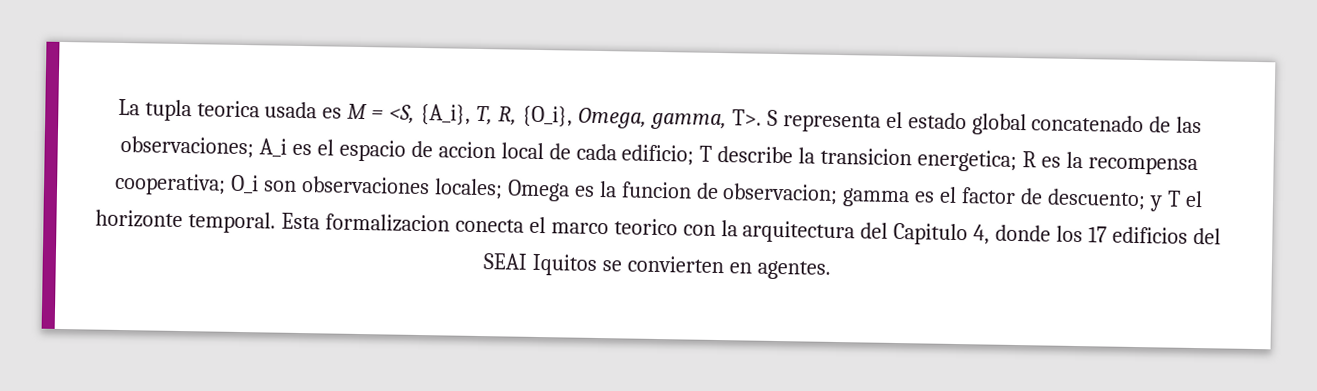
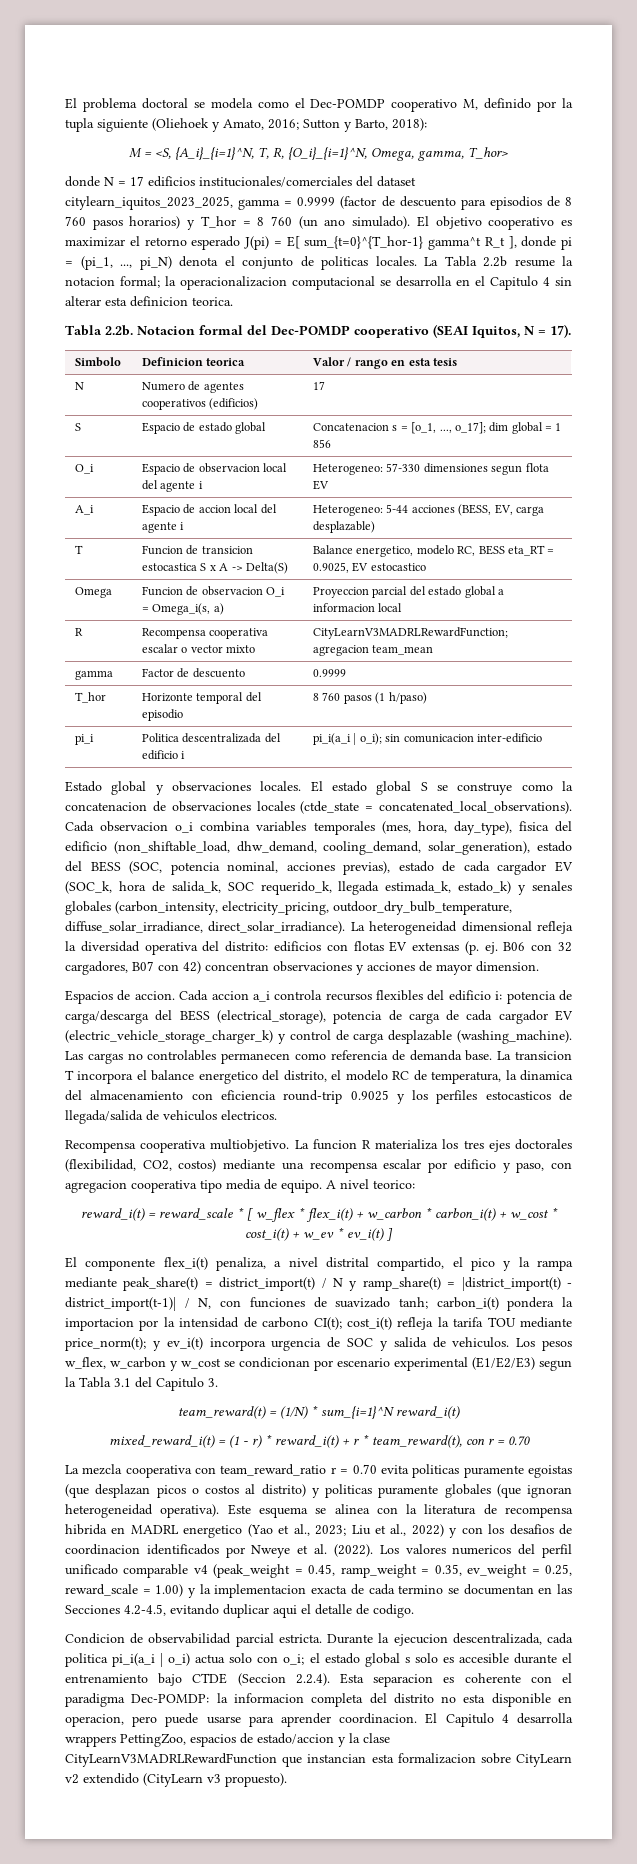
- La tupla teorica usada es M = <S, {A_i}, T, R, {O_i}, Omega, gamma, T>. S representa el estado global concatenado de las observaciones; A_i es el espacio de accion local de cada edificio; T describe la transicion energetica; R es la recompensa cooperativa; O_i son observaciones locales; Omega es la funcion de observacion; gamma es el factor de descuento; y T el horizonte temporal. Esta formalizacion conecta el marco teorico con la arquitectura del Capitulo 4, donde los 17 edificios del SEAI Iquitos se convierten en agentes.
+ El problema doctoral se modela como el Dec-POMDP cooperativo M, definido por la tupla siguiente (Oliehoek y Amato, 2016; Sutton y Barto, 2018):
+ M = <S, {A_i}_{i=1}^N, T, R, {O_i}_{i=1}^N, Omega, gamma, T_hor>
+ donde N = 17 edificios institucionales/comerciales del dataset citylearn_iquitos_2023_2025, gamma = 0.9999 (factor de descuento para episodios de 8 760 pasos horarios) y T_hor = 8 760 (un ano simulado). El objetivo cooperativo es maximizar el retorno esperado J(pi) = E[ sum_{t=0}^{T_hor-1} gamma^t R_t ], donde pi = (pi_1, ..., pi_N) denota el conjunto de politicas locales. La Tabla 2.2b resume la notacion formal; la operacionalizacion computacional se desarrolla en el Capitulo 4 sin alterar esta definicion teorica.
+ Tabla 2.2b. Notacion formal del Dec-POMDP cooperativo (SEAI Iquitos, N = 17).
+ Simbolo | Definicion teorica | Valor / rango en esta tesis
+ N | Numero de agentes cooperativos (edificios) | 17
+ S | Espacio de estado global | Concatenacion s = [o_1, ..., o_17]; dim global = 1 856
+ O_i | Espacio de observacion local del agente i | Heterogeneo: 57-330 dimensiones segun flota EV
+ A_i | Espacio de accion local del agente i | Heterogeneo: 5-44 acciones (BESS, EV, carga desplazable)
+ T | Funcion de transicion estocastica S x A -> Delta(S) | Balance energetico, modelo RC, BESS eta_RT = 0.9025, EV estocastico
+ Omega | Funcion de observacion O_i = Omega_i(s, a) | Proyeccion parcial del estado global a informacion local
+ R | Recompensa cooperativa escalar o vector mixto | CityLearnV3MADRLRewardFunction; agregacion team_mean
+ gamma | Factor de descuento | 0.9999
+ T_hor | Horizonte temporal del episodio | 8 760 pasos (1 h/paso)
+ pi_i | Politica descentralizada del edificio i | pi_i(a_i | o_i); sin comunicacion inter-edificio
+ Estado global y observaciones locales. El estado global S se construye como la concatenacion de observaciones locales (ctde_state = concatenated_local_observations). Cada observacion o_i combina variables temporales (mes, hora, day_type), fisica del edificio (non_shiftable_load, dhw_demand, cooling_demand, solar_generation), estado del BESS (SOC, potencia nominal, acciones previas), estado de cada cargador EV (SOC_k, hora de salida_k, SOC requerido_k, llegada estimada_k, estado_k) y senales globales (carbon_intensity, electricity_pricing, outdoor_dry_bulb_temperature, diffuse_solar_irradiance, direct_solar_irradiance). La heterogeneidad dimensional refleja la diversidad operativa del distrito: edificios con flotas EV extensas (p. ej. B06 con 32 cargadores, B07 con 42) concentran observaciones y acciones de mayor dimension.
+ Espacios de accion. Cada accion a_i controla recursos flexibles del edificio i: potencia de carga/descarga del BESS (electrical_storage), potencia de carga de cada cargador EV (electric_vehicle_storage_charger_k) y control de carga desplazable (washing_machine). Las cargas no controlables permanecen como referencia de demanda base. La transicion T incorpora el balance energetico del distrito, el modelo RC de temperatura, la dinamica del almacenamiento con eficiencia round-trip 0.9025 y los perfiles estocasticos de llegada/salida de vehiculos electricos.
+ Recompensa cooperativa multiobjetivo. La funcion R materializa los tres ejes doctorales (flexibilidad, CO2, costos) mediante una recompensa escalar por edificio y paso, con agregacion cooperativa tipo media de equipo. A nivel teorico:
+ reward_i(t) = reward_scale * [ w_flex * flex_i(t) + w_carbon * carbon_i(t) + w_cost * cost_i(t) + w_ev * ev_i(t) ]
+ El componente flex_i(t) penaliza, a nivel distrital compartido, el pico y la rampa mediante peak_share(t) = district_import(t) / N y ramp_share(t) = |district_import(t) - district_import(t-1)| / N, con funciones de suavizado tanh; carbon_i(t) pondera la importacion por la intensidad de carbono CI(t); cost_i(t) refleja la tarifa TOU mediante price_norm(t); y ev_i(t) incorpora urgencia de SOC y salida de vehiculos. Los pesos w_flex, w_carbon y w_cost se condicionan por escenario experimental (E1/E2/E3) segun la Tabla 3.1 del Capitulo 3.
+ team_reward(t) = (1/N) * sum_{i=1}^N reward_i(t)
+ mixed_reward_i(t) = (1 - r) * reward_i(t) + r * team_reward(t), con r = 0.70
+ La mezcla cooperativa con team_reward_ratio r = 0.70 evita politicas puramente egoistas (que desplazan picos o costos al distrito) y politicas puramente globales (que ignoran heterogeneidad operativa). Este esquema se alinea con la literatura de recompensa hibrida en MADRL energetico (Yao et al., 2023; Liu et al., 2022) y con los desafios de coordinacion identificados por Nweye et al. (2022). Los valores numericos del perfil unificado comparable v4 (peak_weight = 0.45, ramp_weight = 0.35, ev_weight = 0.25, reward_scale = 1.00) y la implementacion exacta de cada termino se documentan en las Secciones 4.2-4.5, evitando duplicar aqui el detalle de codigo.
+ Condicion de observabilidad parcial estricta. Durante la ejecucion descentralizada, cada politica pi_i(a_i | o_i) actua solo con o_i; el estado global s solo es accesible durante el entrenamiento bajo CTDE (Seccion 2.2.4). Esta separacion es coherente con el paradigma Dec-POMDP: la informacion completa del distrito no esta disponible en operacion, pero puede usarse para aprender coordinacion. El Capitulo 4 desarrolla wrappers PettingZoo, espacios de estado/accion y la clase CityLearnV3MADRLRewardFunction que instancian esta formalizacion sobre CityLearn v2 extendido (CityLearn v3 propuesto).

